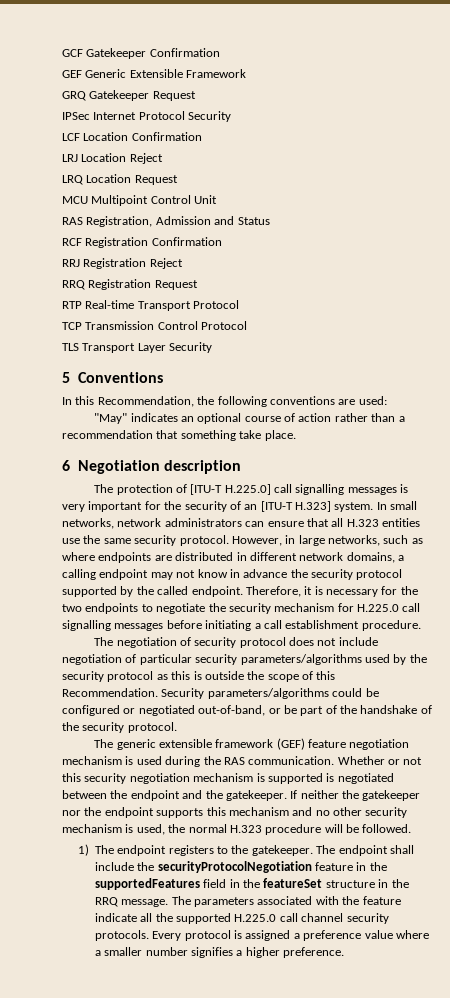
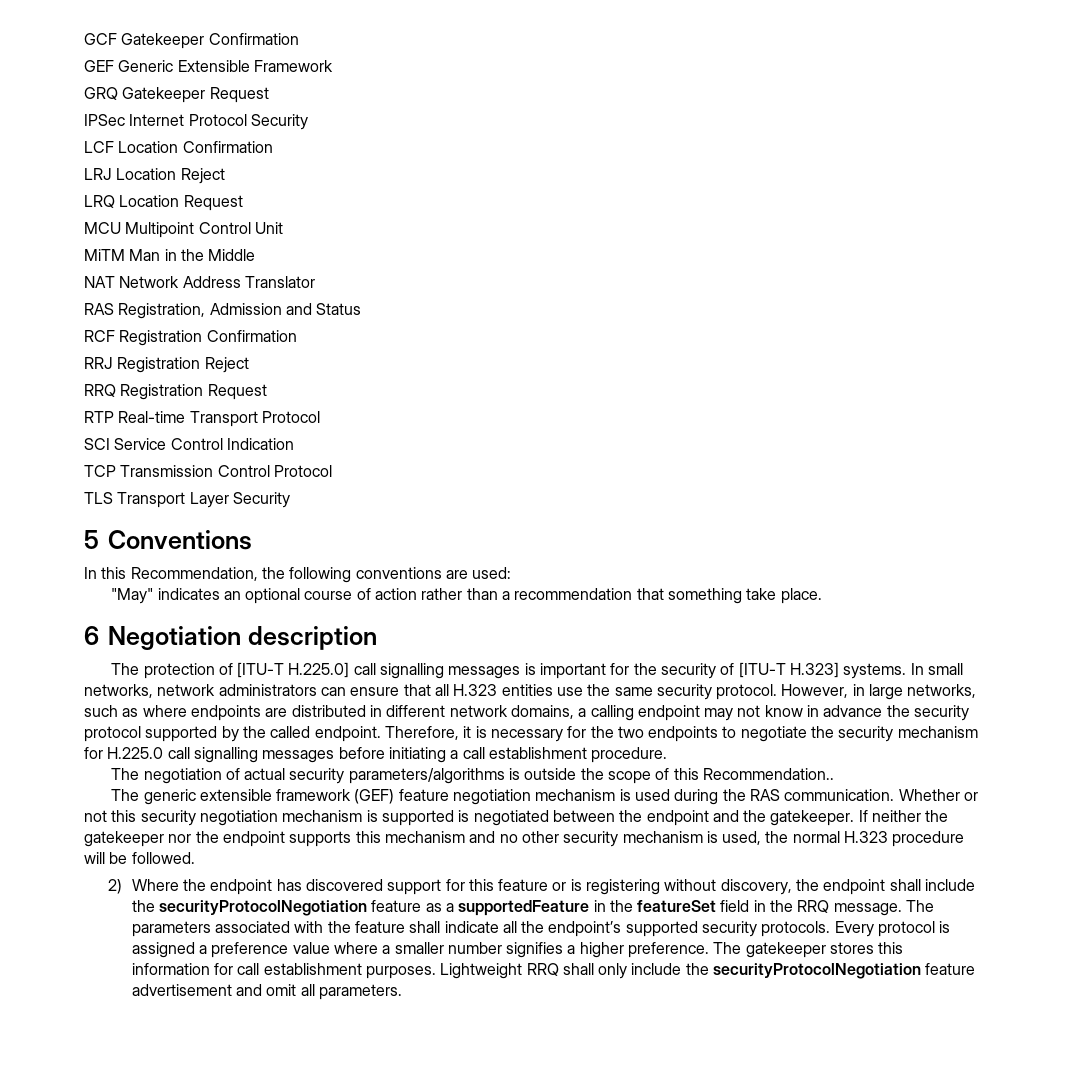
+ MiTM Man in the Middle
+ NAT Network Address Translator
+ SCI Service Control Indication
- The protection of [ITU-T H.225.0] call signalling messages is very important for the security of an [ITU-T H.323] system.
+ The protection of [ITU-T H.225.0] call signalling messages is important for the security of [ITU-T H.323] systems.
- The negotiation of security protocol does not include negotiation of particular security parameters/algorithms used by the security protocol as this is outside the scope of this Recommendation. Security parameters/algorithms could be configured or negotiated out-of-band, or be part of the handshake of the security protocol.
+ The negotiation of actual security parameters/algorithms is outside the scope of this Recommendation..
- 1) The endpoint registers to the gatekeeper. The endpoint shall include the securityProtocolNegotiation feature in the supportedFeatures field in the featureSet structure in the RRQ message.
+ 2) Where the endpoint has discovered support for this feature or is registering without discovery, the endpoint shall include the securityProtocolNegotiation feature as a supportedFeature in the featureSet field in the RRQ message.
- The parameters associated with the feature indicate all the supported H.225.0 call channel security protocols.
+ The parameters associated with the feature shall indicate all the endpoint’s supported security protocols.
+ The gatekeeper stores this information for call establishment purposes. Lightweight RRQ shall only include the securityProtocolNegotiation feature advertisement and omit all parameters.

